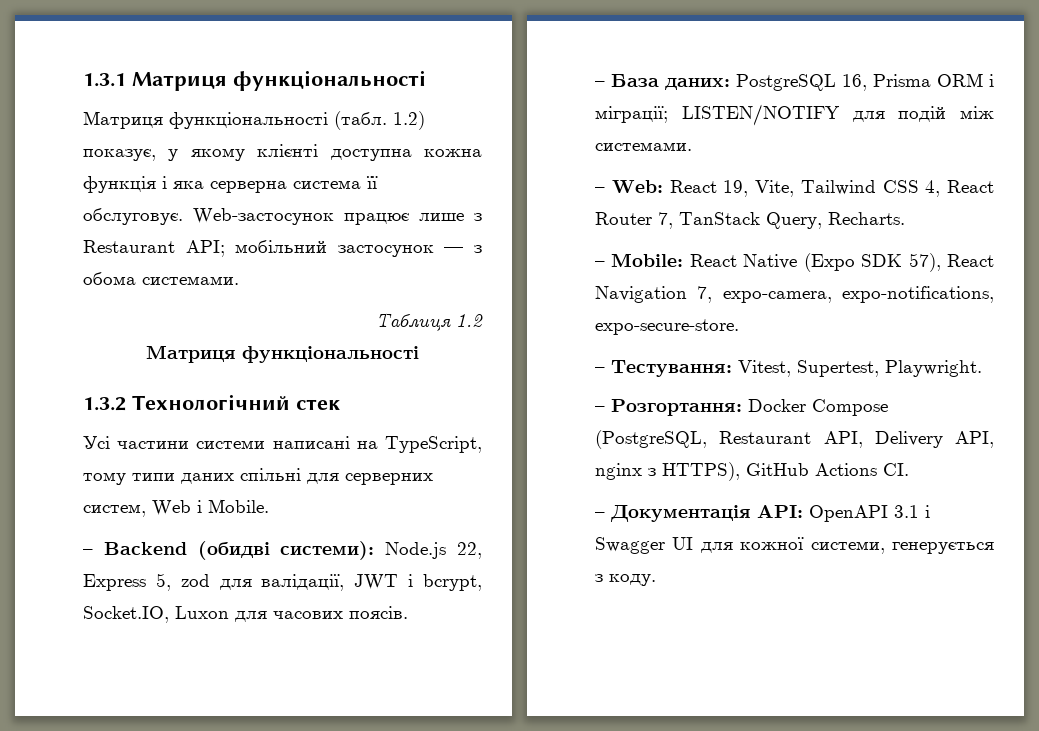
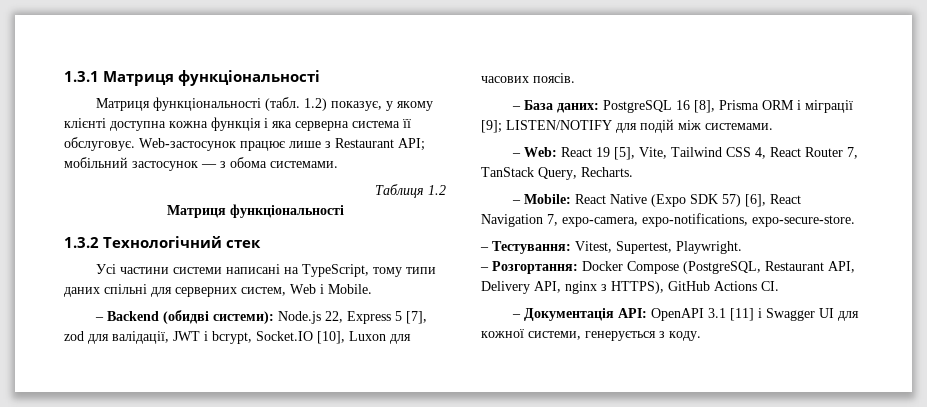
- – Backend (обидві системи): Node.js 22, Express 5, zod для валідації, JWT і bcrypt, Socket.IO, Luxon для часових поясів.
+ – Backend (обидві системи): Node.js 22, Express 5 [7], zod для валідації, JWT і bcrypt, Socket.IO [10], Luxon для часових поясів.
- – База даних: PostgreSQL 16, Prisma ORM і міграції; LISTEN/NOTIFY для подій між системами.
+ – База даних: PostgreSQL 16 [8], Prisma ORM і міграції [9]; LISTEN/NOTIFY для подій між системами.
- – Web: React 19, Vite, Tailwind CSS 4, React Router 7, TanStack Query, Recharts.
+ – Web: React 19 [5], Vite, Tailwind CSS 4, React Router 7, TanStack Query, Recharts.
- – Mobile: React Native (Expo SDK 57), React Navigation 7, expo-camera, expo-notifications, expo-secure-store.
+ – Mobile: React Native (Expo SDK 57) [6], React Navigation 7, expo-camera, expo-notifications, expo-secure-store.
- – Документація API: OpenAPI 3.1 і Swagger UI для кожної системи, генерується з коду.
+ – Документація API: OpenAPI 3.1 [11] і Swagger UI для кожної системи, генерується з коду.

